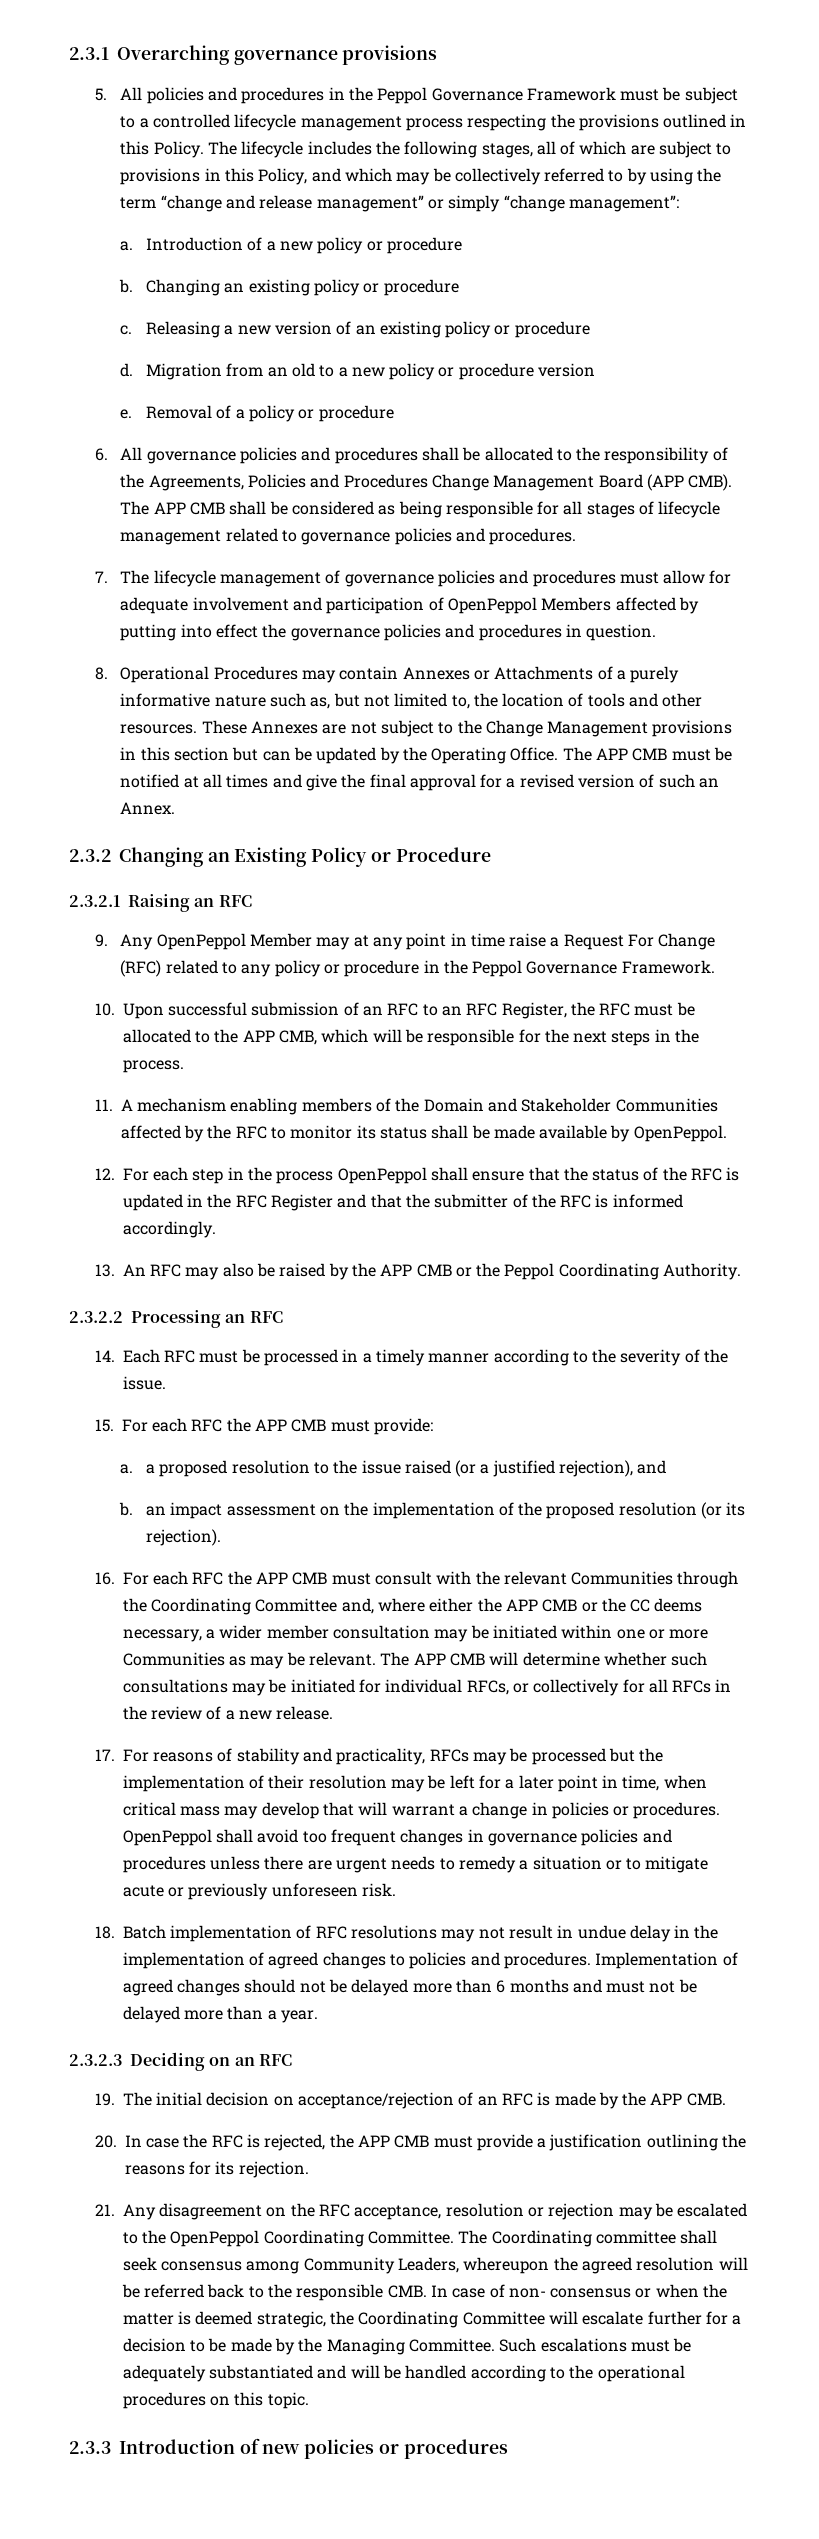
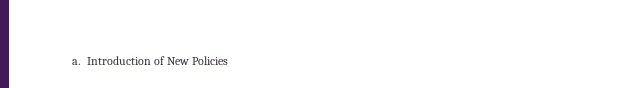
- 2.3.1 Overarching governance provisions
- 5. All policies and procedures in the Peppol Governance Framework must be subject to a controlled lifecycle management process respecting the provisions outlined in this Policy. The lifecycle includes the following stages, all of which are subject to provisions in this Policy, and which may be collectively referred to by using the term “change and release management” or simply “change management”:
- a. Introduction of a new policy or procedure
- b. Changing an existing policy or procedure
- c. Releasing a new version of an existing policy or procedure
- d. Migration from an old to a new policy or procedure version
- e. Removal of a policy or procedure
- 6. All governance policies and procedures shall be allocated to the responsibility of the Agreements, Policies and Procedures Change Management Board (APP CMB). The APP CMB shall be considered as being responsible for all stages of lifecycle management related to governance policies and procedures.
- 7. The lifecycle management of governance policies and procedures must allow for adequate involvement and participation of OpenPeppol Members affected by putting into effect the governance policies and procedures in question.
- 8. Operational Procedures may contain Annexes or Attachments of a purely informative nature such as, but not limited to, the location of tools and other resources. These Annexes are not subject to the Change Management provisions in this section but can be updated by the Operating Office. The APP CMB must be notified at all times and give the final approval for a revised version of such an Annex.
- 2.3.2 Changing an Existing Policy or Procedure
- 2.3.2.1 Raising an RFC
- 9. Any OpenPeppol Member may at any point in time raise a Request For Change (RFC) related to any policy or procedure in the Peppol Governance Framework.
- 10. Upon successful submission of an RFC to an RFC Register, the RFC must be allocated to the APP CMB, which will be responsible for the next steps in the process.
- 11. A mechanism enabling members of the Domain and Stakeholder Communities affected by the RFC to monitor its status shall be made available by OpenPeppol.
- 12. For each step in the process OpenPeppol shall ensure that the status of the RFC is updated in the RFC Register and that the submitter of the RFC is informed accordingly.
- 13. An RFC may also be raised by the APP CMB or the Peppol Coordinating Authority.
- 2.3.2.2 Processing an RFC
- 14. Each RFC must be processed in a timely manner according to the severity of the issue.
- 15. For each RFC the APP CMB must provide:
- a. a proposed resolution to the issue raised (or a justified rejection), and
- b. an impact assessment on the implementation of the proposed resolution (or its rejection).
- 16. For each RFC the APP CMB must consult with the relevant Communities through the Coordinating Committee and, where either the APP CMB or the CC deems necessary, a wider member consultation may be initiated within one or more Communities as may be relevant. The APP CMB will determine whether such consultations may be initiated for individual RFCs, or collectively for all RFCs in the review of a new release.
- 17. For reasons of stability and practicality, RFCs may be processed but the implementation of their resolution may be left for a later point in time, when critical mass may develop that will warrant a change in policies or procedures. OpenPeppol shall avoid too frequent changes in governance policies and procedures unless there are urgent needs to remedy a situation or to mitigate acute or previously unforeseen risk.
- 18. Batch implementation of RFC resolutions may not result in undue delay in the implementation of agreed changes to policies and procedures. Implementation of agreed changes should not be delayed more than 6 months and must not be delayed more than a year.
- 2.3.2.3 Deciding on an RFC
- 19. The initial decision on acceptance/rejection of an RFC is made by the APP CMB.
- 20. In case the RFC is rejected, the APP CMB must provide a justification outlining the reasons for its rejection.
- 21. Any disagreement on the RFC acceptance, resolution or rejection may be escalated to the OpenPeppol Coordinating Committee. The Coordinating committee shall seek consensus among Community Leaders, whereupon the agreed resolution will be referred back to the responsible CMB. In case of non- consensus or when the matter is deemed strategic, the Coordinating Committee will escalate further for a decision to be made by the Managing Committee. Such escalations must be adequately substantiated and will be handled according to the operational procedures on this topic.
- 2.3.3 Introduction of new policies or procedures
+ a. Introduction of New Policies

